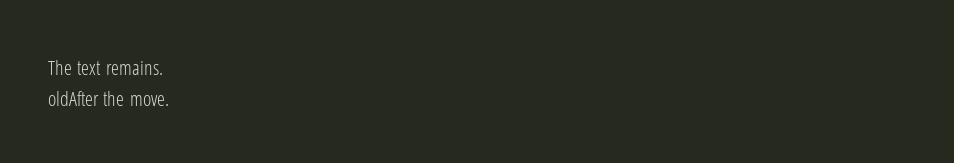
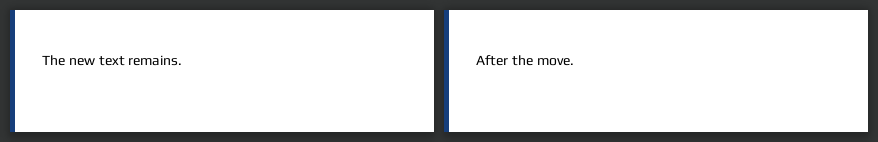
- The text remains.
+ The new text remains.
- oldAfter the move.
+ After the move.

